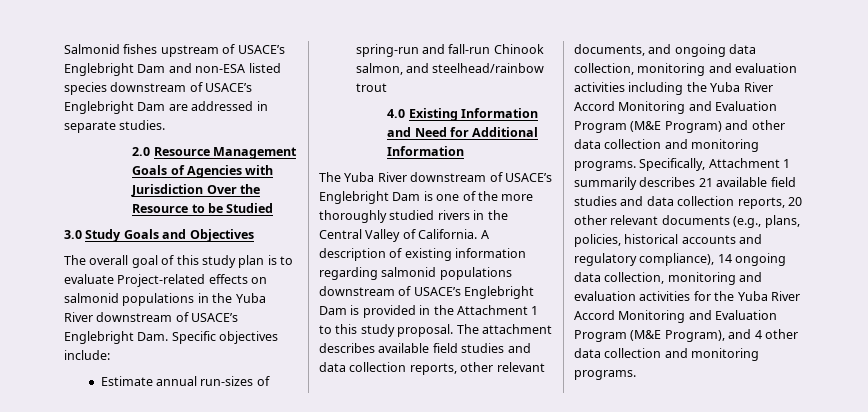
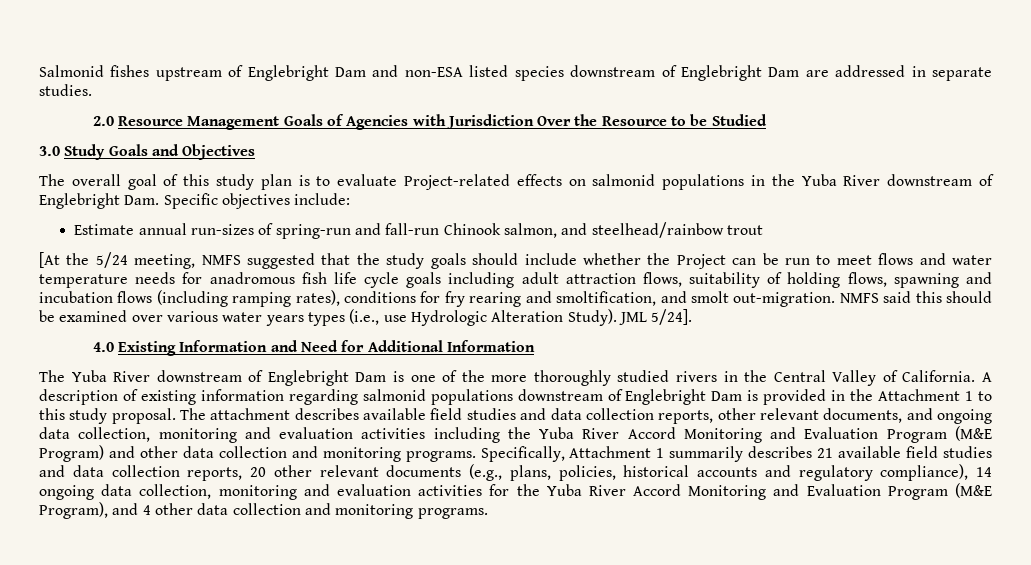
- Salmonid fishes upstream of USACE’s Englebright Dam and non-ESA listed species downstream of USACE’s Englebright Dam are addressed in separate studies.
+ Salmonid fishes upstream of Englebright Dam and non-ESA listed species downstream of Englebright Dam are addressed in separate studies.
- The overall goal of this study plan is to evaluate Project-related effects on salmonid populations in the Yuba River downstream of USACE’s Englebright Dam. Specific objectives include:
+ The overall goal of this study plan is to evaluate Project-related effects on salmonid populations in the Yuba River downstream of Englebright Dam. Specific objectives include:
+ [At the 5/24 meeting, NMFS suggested that the study goals should include whether the Project can be run to meet flows and water temperature needs for anadromous fish life cycle goals including adult attraction flows, suitability of holding flows, spawning and incubation flows (including ramping rates), conditions for fry rearing and smoltification, and smolt out-migration. NMFS said this should be examined over various water years types (i.e., use Hydrologic Alteration Study). JML 5/24].
- The Yuba River downstream of USACE’s Englebright Dam is one of the more thoroughly studied rivers in the Central Valley of California.
+ The Yuba River downstream of Englebright Dam is one of the more thoroughly studied rivers in the Central Valley of California.
- A description of existing information regarding salmonid populations downstream of USACE’s Englebright Dam is provided in the Attachment 1 to this study proposal.
+ A description of existing information regarding salmonid populations downstream of Englebright Dam is provided in the Attachment 1 to this study proposal.

